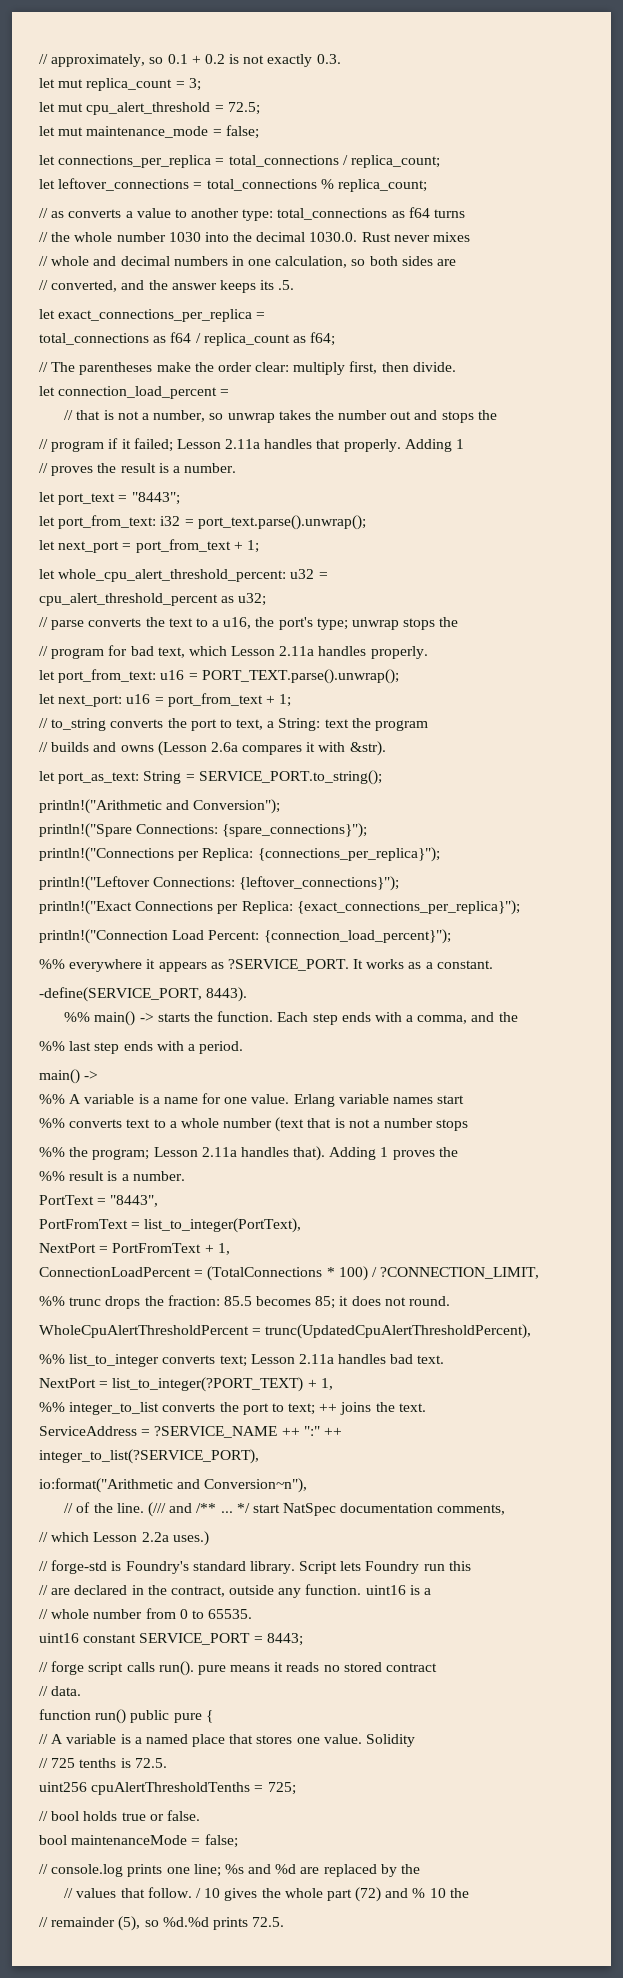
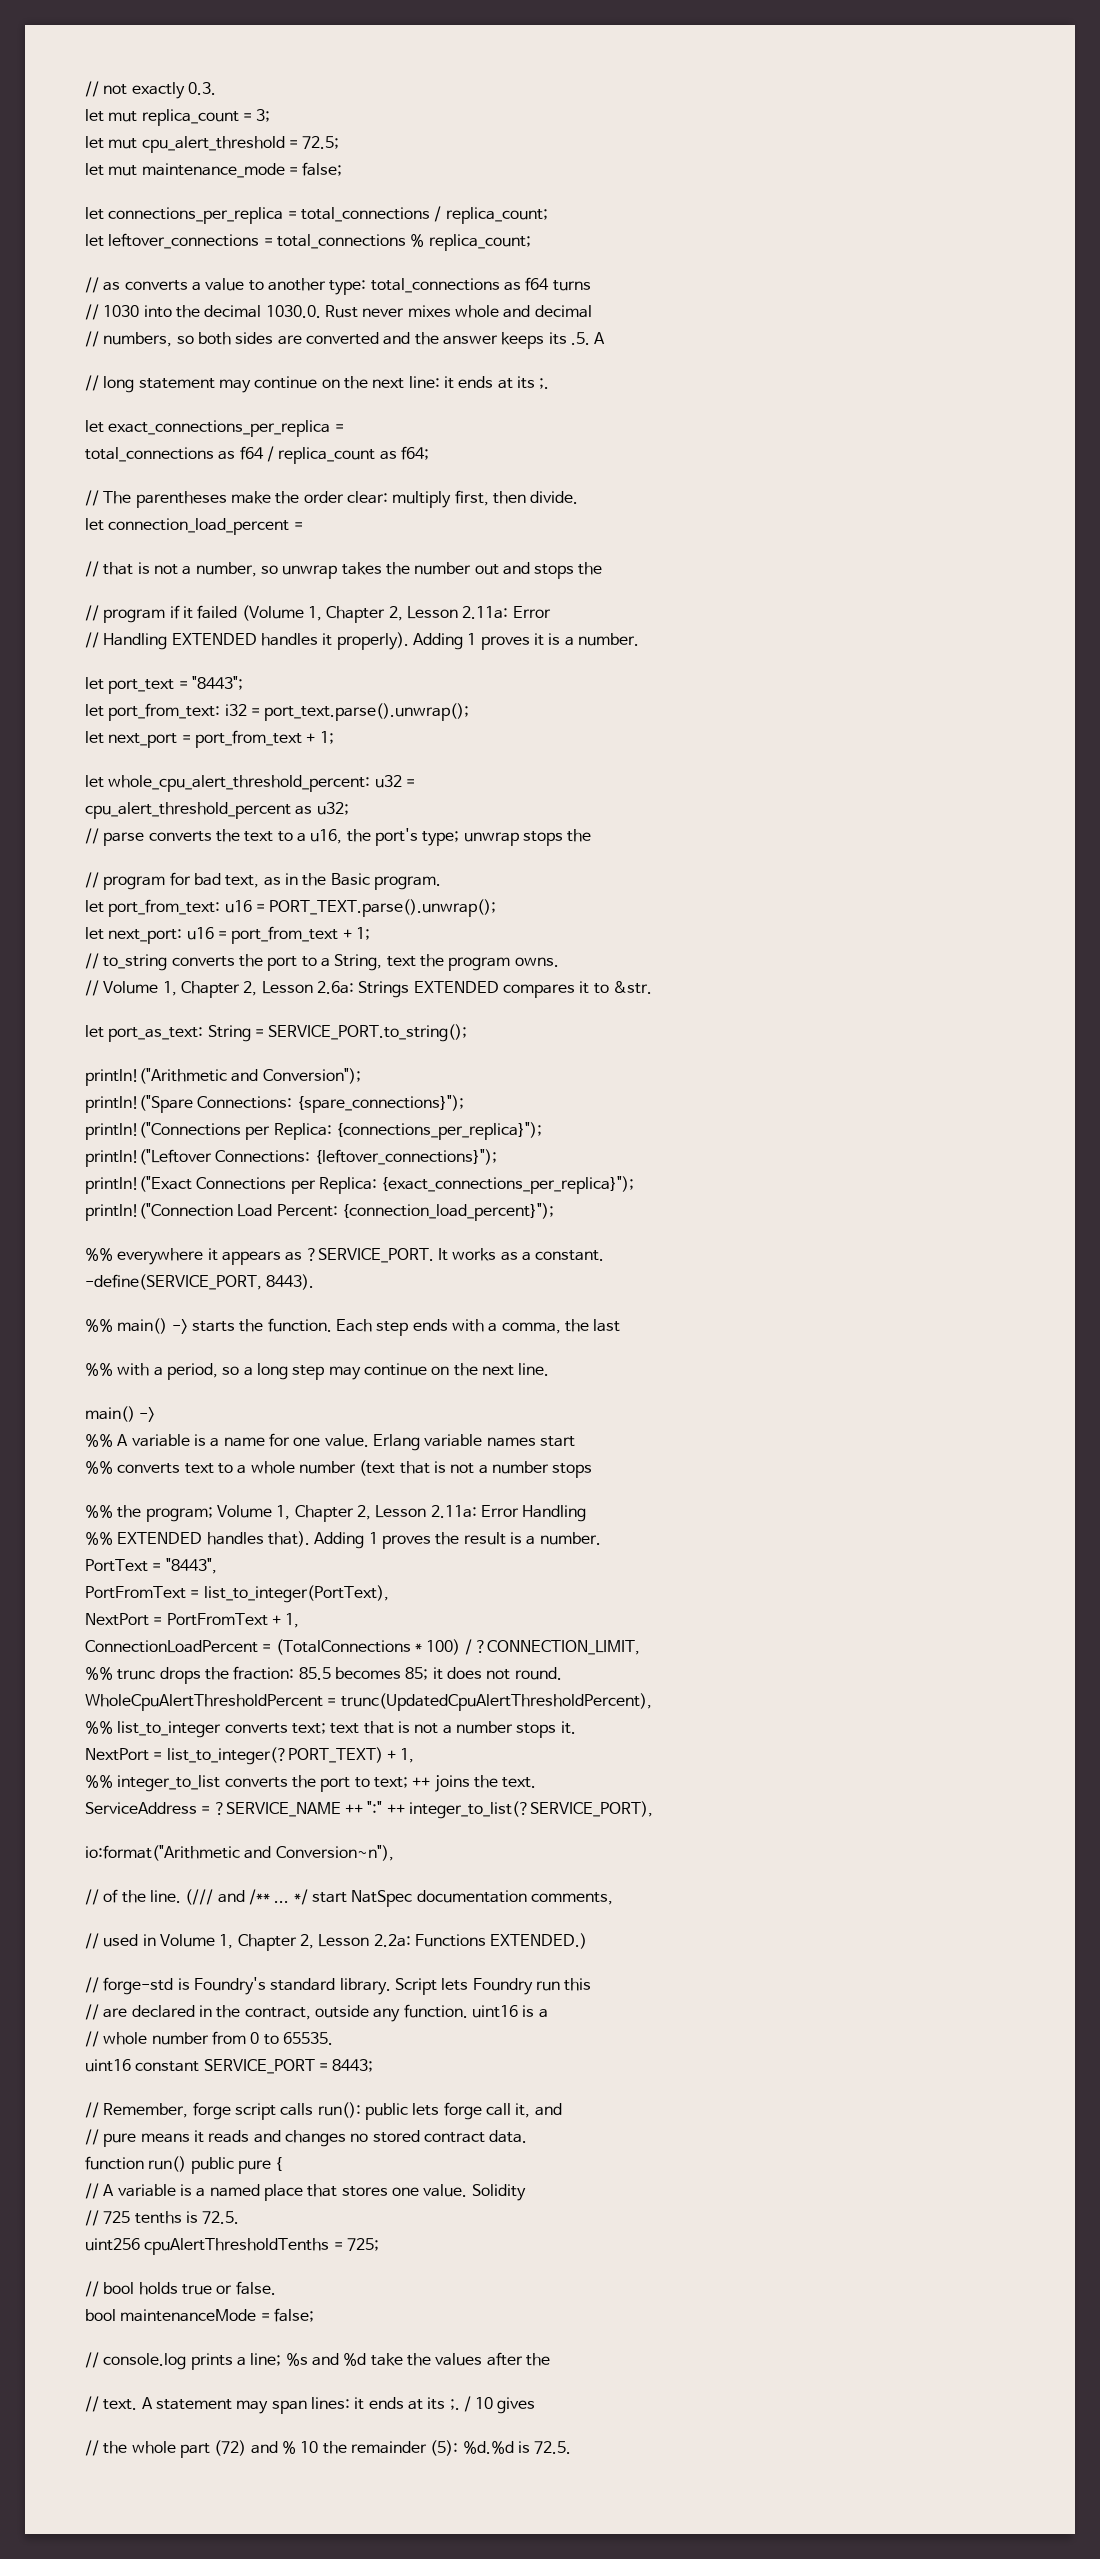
- // approximately, so 0.1 + 0.2 is not exactly 0.3.
+ // not exactly 0.3.
- // the whole number 1030 into the decimal 1030.0. Rust never mixes
- // whole and decimal numbers in one calculation, so both sides are
- // converted, and the answer keeps its .5.
+ // 1030 into the decimal 1030.0. Rust never mixes whole and decimal
+ // numbers, so both sides are converted and the answer keeps its .5. A
+ // long statement may continue on the next line: it ends at its ;.
- // program if it failed; Lesson 2.11a handles that properly. Adding 1
- // proves the result is a number.
+ // program if it failed (Volume 1, Chapter 2, Lesson 2.11a: Error
+ // Handling EXTENDED handles it properly). Adding 1 proves it is a number.
- // program for bad text, which Lesson 2.11a handles properly.
+ // program for bad text, as in the Basic program.
- // to_string converts the port to text, a String: text the program
- // builds and owns (Lesson 2.6a compares it with &str).
+ // to_string converts the port to a String, text the program owns.
+ // Volume 1, Chapter 2, Lesson 2.6a: Strings EXTENDED compares it to &str.
- Each step ends with a comma, and the
- %% last step ends with a period.
+ Each step ends with a comma, the last
+ %% with a period, so a long step may continue on the next line.
- %% the program; Lesson 2.11a handles that).
+ %% the program; Volume 1, Chapter 2, Lesson 2.11a: Error Handling
+ %% EXTENDED handles that).
- Adding 1 proves the
- %% result is a number.
+ Adding 1 proves the result is a number.
- %% list_to_integer converts text; Lesson 2.11a handles bad text.
+ %% list_to_integer converts text; text that is not a number stops it.
- // which Lesson 2.2a uses.)
+ // used in Volume 1, Chapter 2, Lesson 2.2a: Functions EXTENDED.)
- // forge script calls run(). pure means it reads no stored contract
- // data.
+ // Remember, forge script calls run(): public lets forge call it, and
+ // pure means it reads and changes no stored contract data.
- // console.log prints one line; %s and %d are replaced by the
- // values that follow.
+ // console.log prints a line; %s and %d take the values after the
+ // text. A statement may span lines: it ends at its ;.
- / 10 gives the whole part (72) and % 10 the
- // remainder (5), so %d.%d prints 72.5.
+ / 10 gives
+ // the whole part (72) and % 10 the remainder (5): %d.%d is 72.5.

